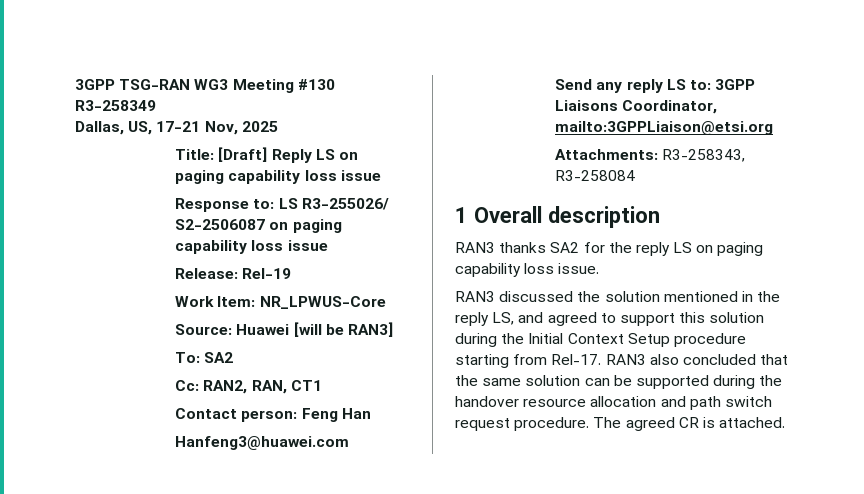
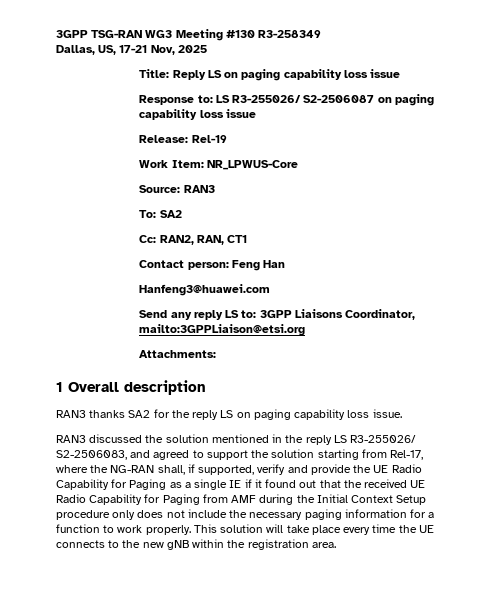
- Title: [Draft] Reply LS on paging capability loss issue
+ Title: Reply LS on paging capability loss issue
- Source: Huawei [will be RAN3]
+ Source: RAN3
- Attachments: R3-258343, R3-258084
+ Attachments:
- RAN3 discussed the solution mentioned in the reply LS, and agreed to support this solution during the Initial Context Setup procedure starting from Rel-17. RAN3 also concluded that the same solution can be supported during the handover resource allocation and path switch request procedure. The agreed CR is attached.
+ RAN3 discussed the solution mentioned in the reply LS R3-255026/ S2-2506083, and agreed to support the solution starting from Rel-17, where the NG-RAN shall, if supported, verify and provide the UE Radio Capability for Paging as a single IE if it found out that the received UE Radio Capability for Paging from AMF during the Initial Context Setup procedure only does not include the necessary paging information for a function to work properly. This solution will take place every time the UE connects to the new gNB within the registration area.

